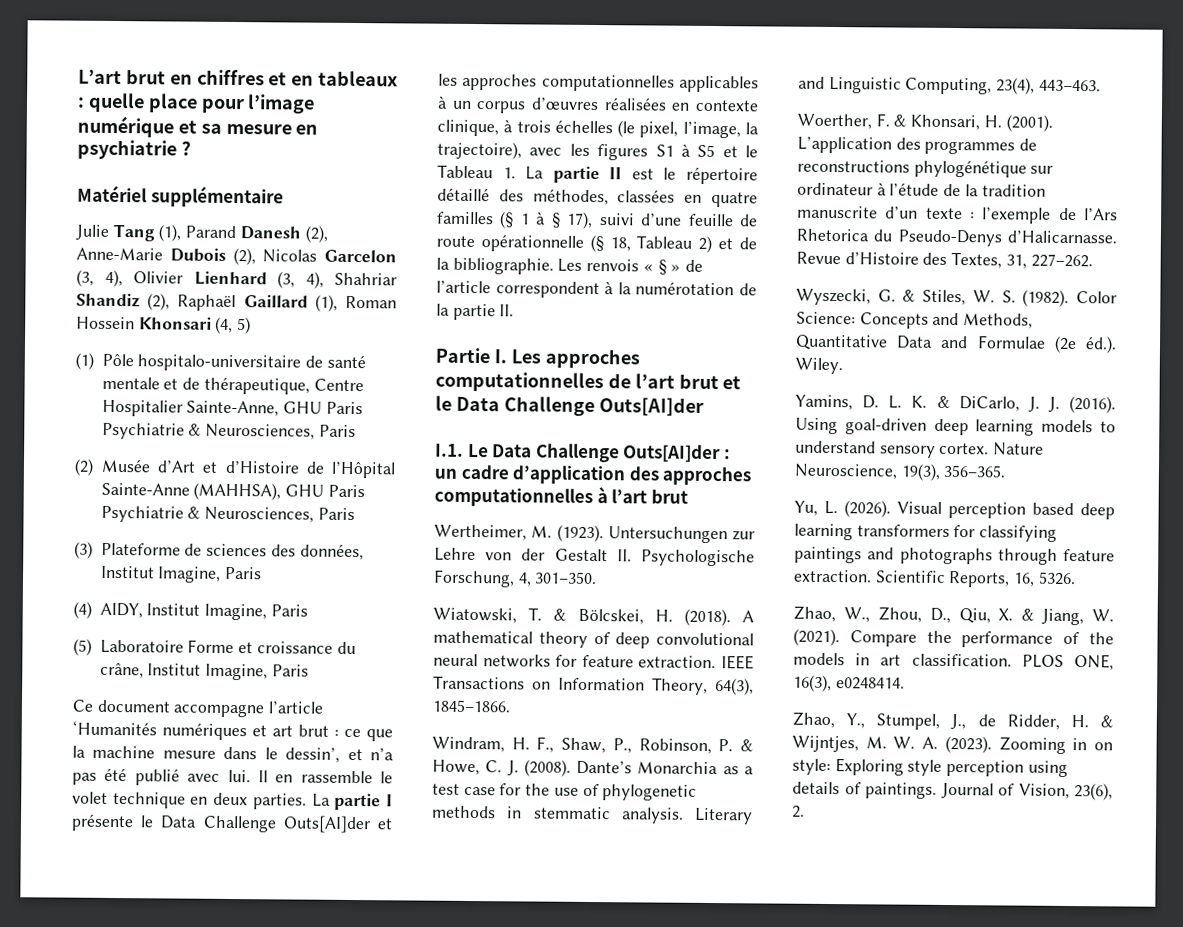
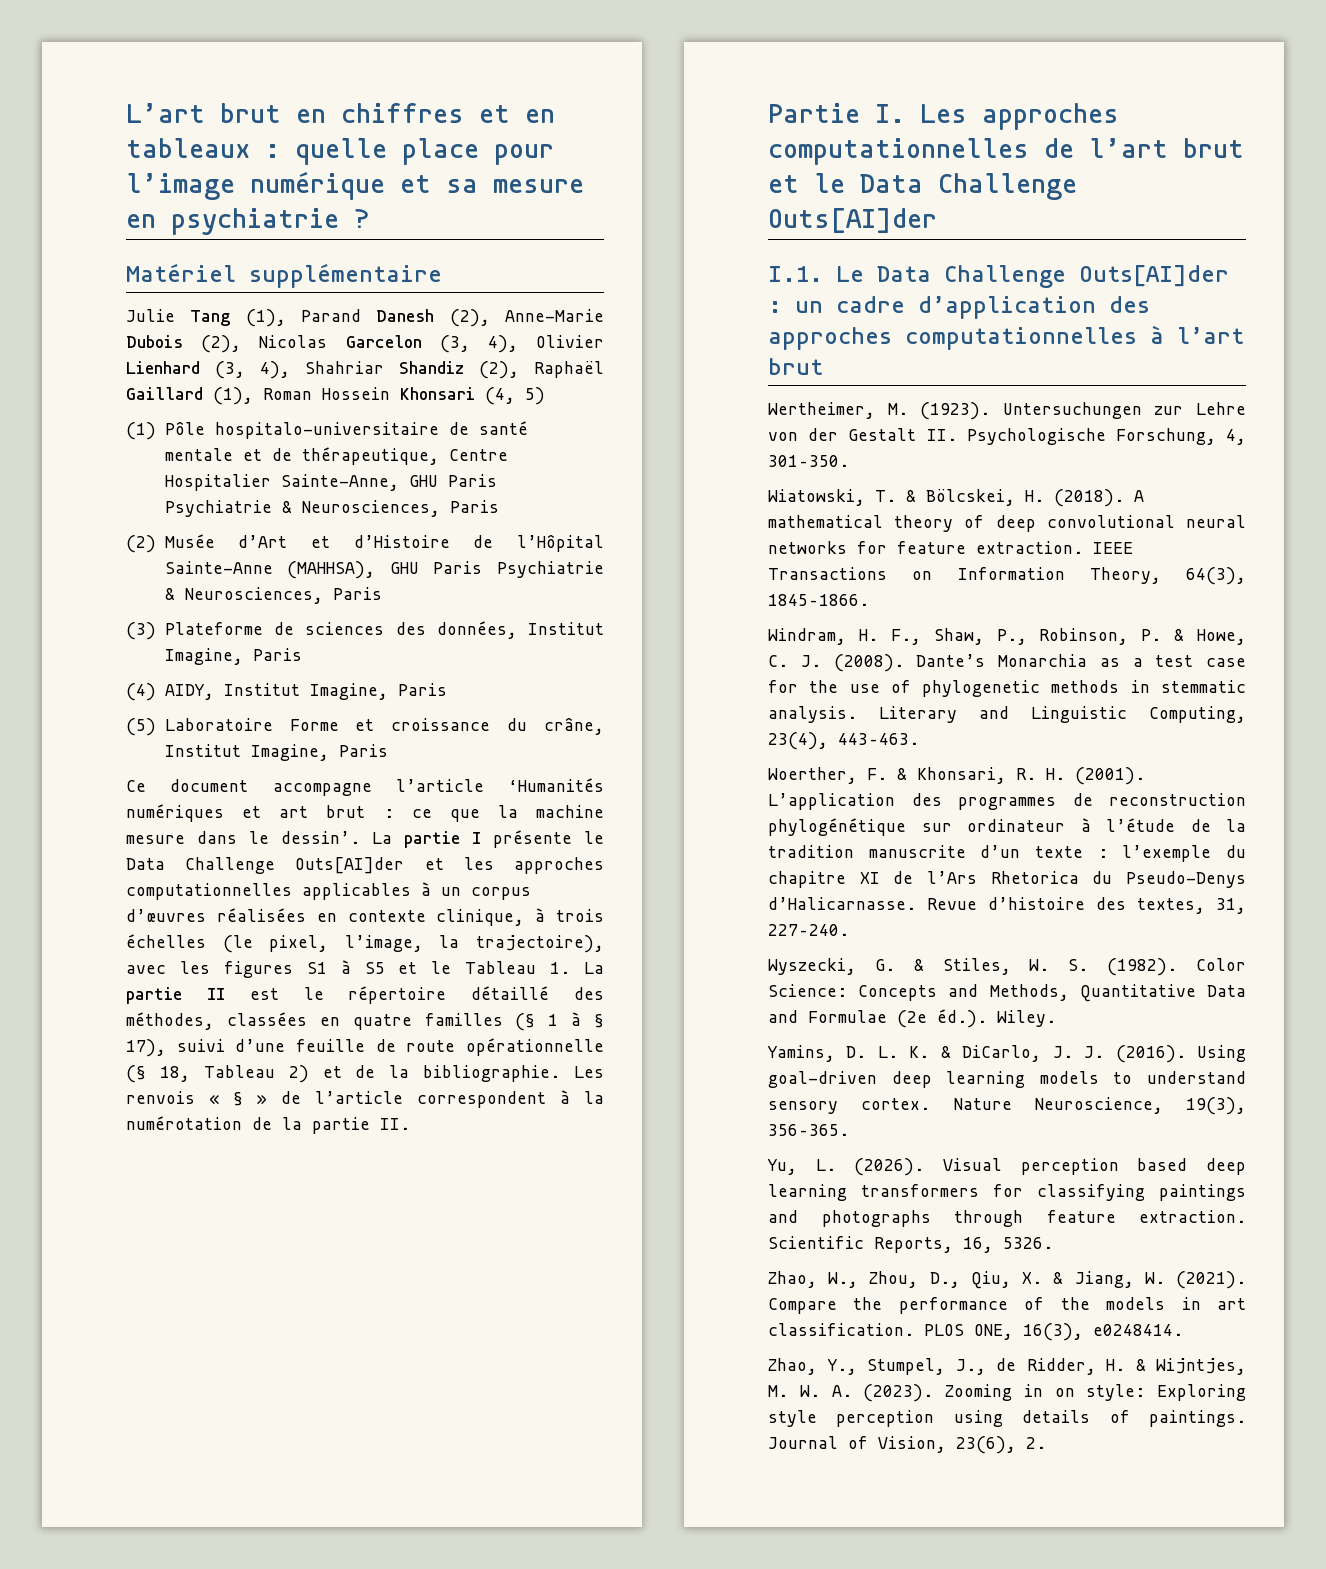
- Ce document accompagne l’article ‘Humanités numériques et art brut : ce que la machine mesure dans le dessin’, et n’a pas été publié avec lui. Il en rassemble le volet technique en deux parties.
+ Ce document accompagne l’article ‘Humanités numériques et art brut : ce que la machine mesure dans le dessin’.
- Woerther, F. & Khonsari, H. (2001).
+ Woerther, F. & Khonsari, R. H. (2001).
- L’application des programmes de reconstructions phylogénétique sur ordinateur à l’étude de la tradition manuscrite d’un texte : l’exemple de l’Ars Rhetorica du Pseudo-Denys d’Halicarnasse.
+ L’application des programmes de reconstruction phylogénétique sur ordinateur à l’étude de la tradition manuscrite d’un texte : l’exemple du chapitre XI de l’Ars Rhetorica du Pseudo-Denys d’Halicarnasse.
- Revue d’Histoire des Textes, 31, 227–262.
+ Revue d’histoire des textes, 31, 227–240.

